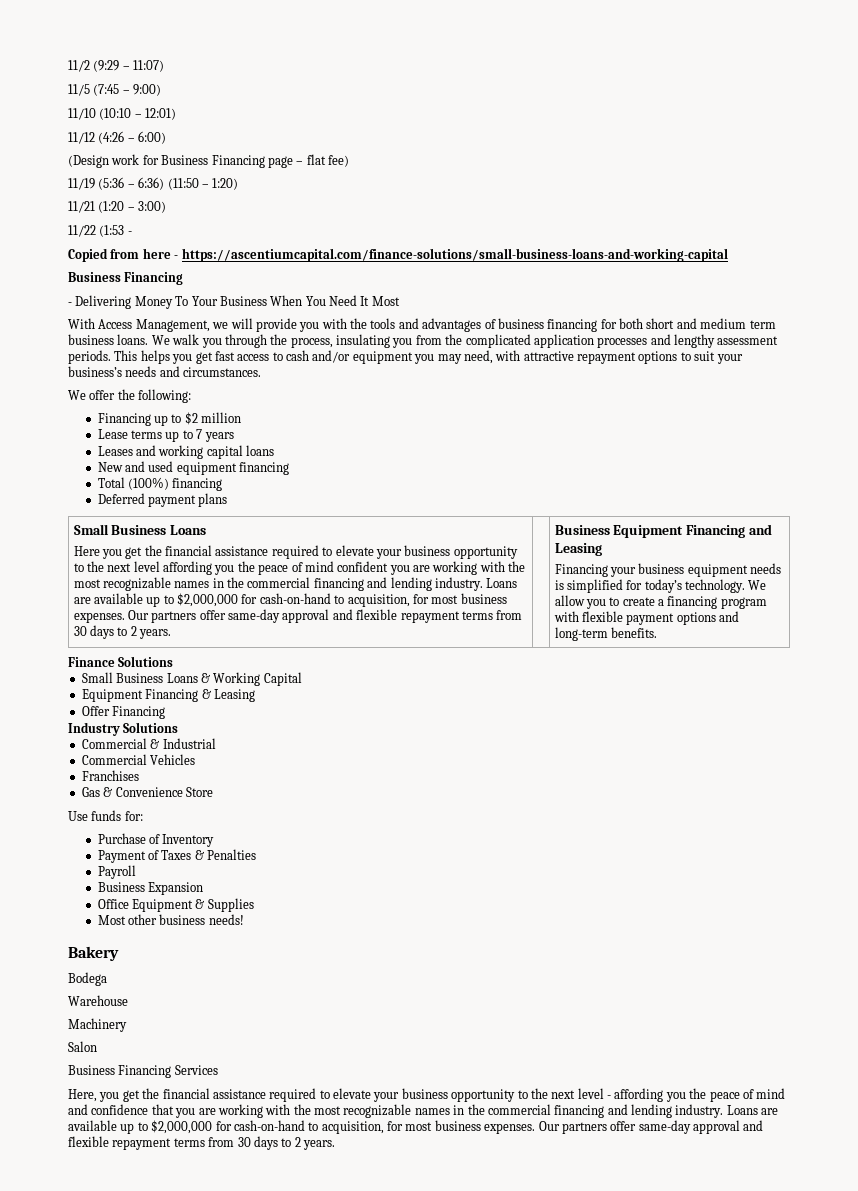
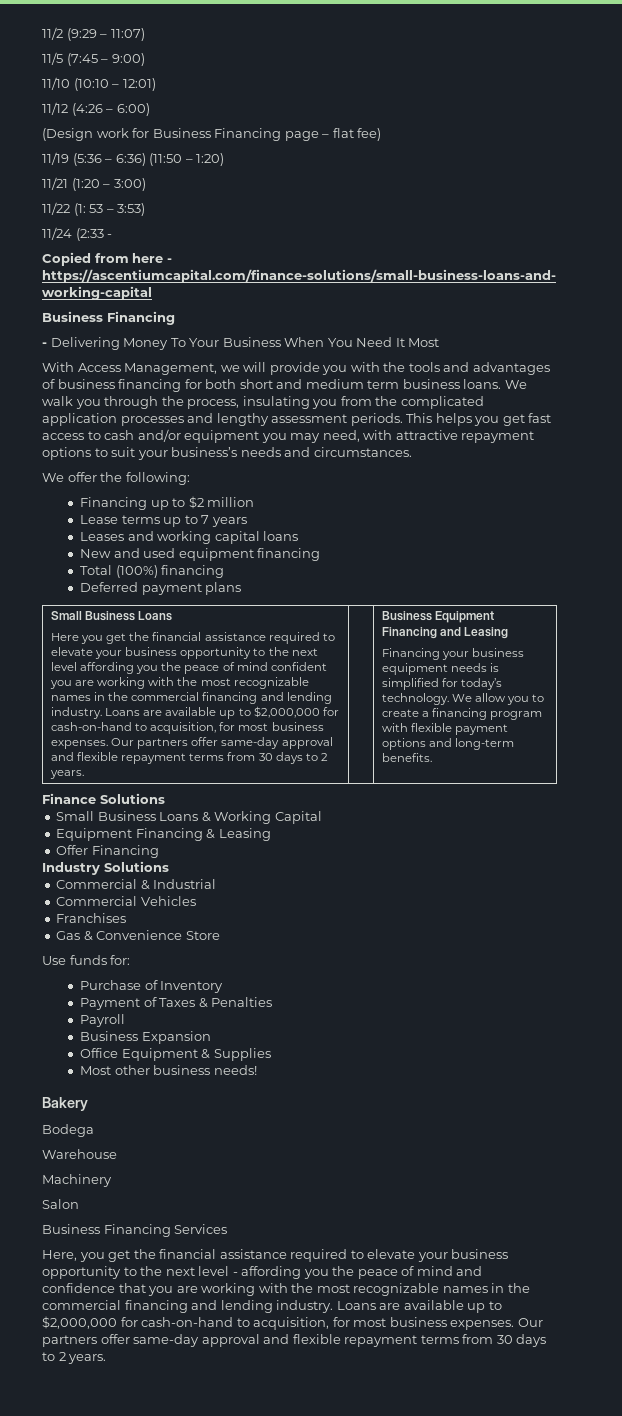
- 11/22 (1:53 -
+ 11/22 (1: 53 – 3:53)
+ 11/24 (2:33 -

